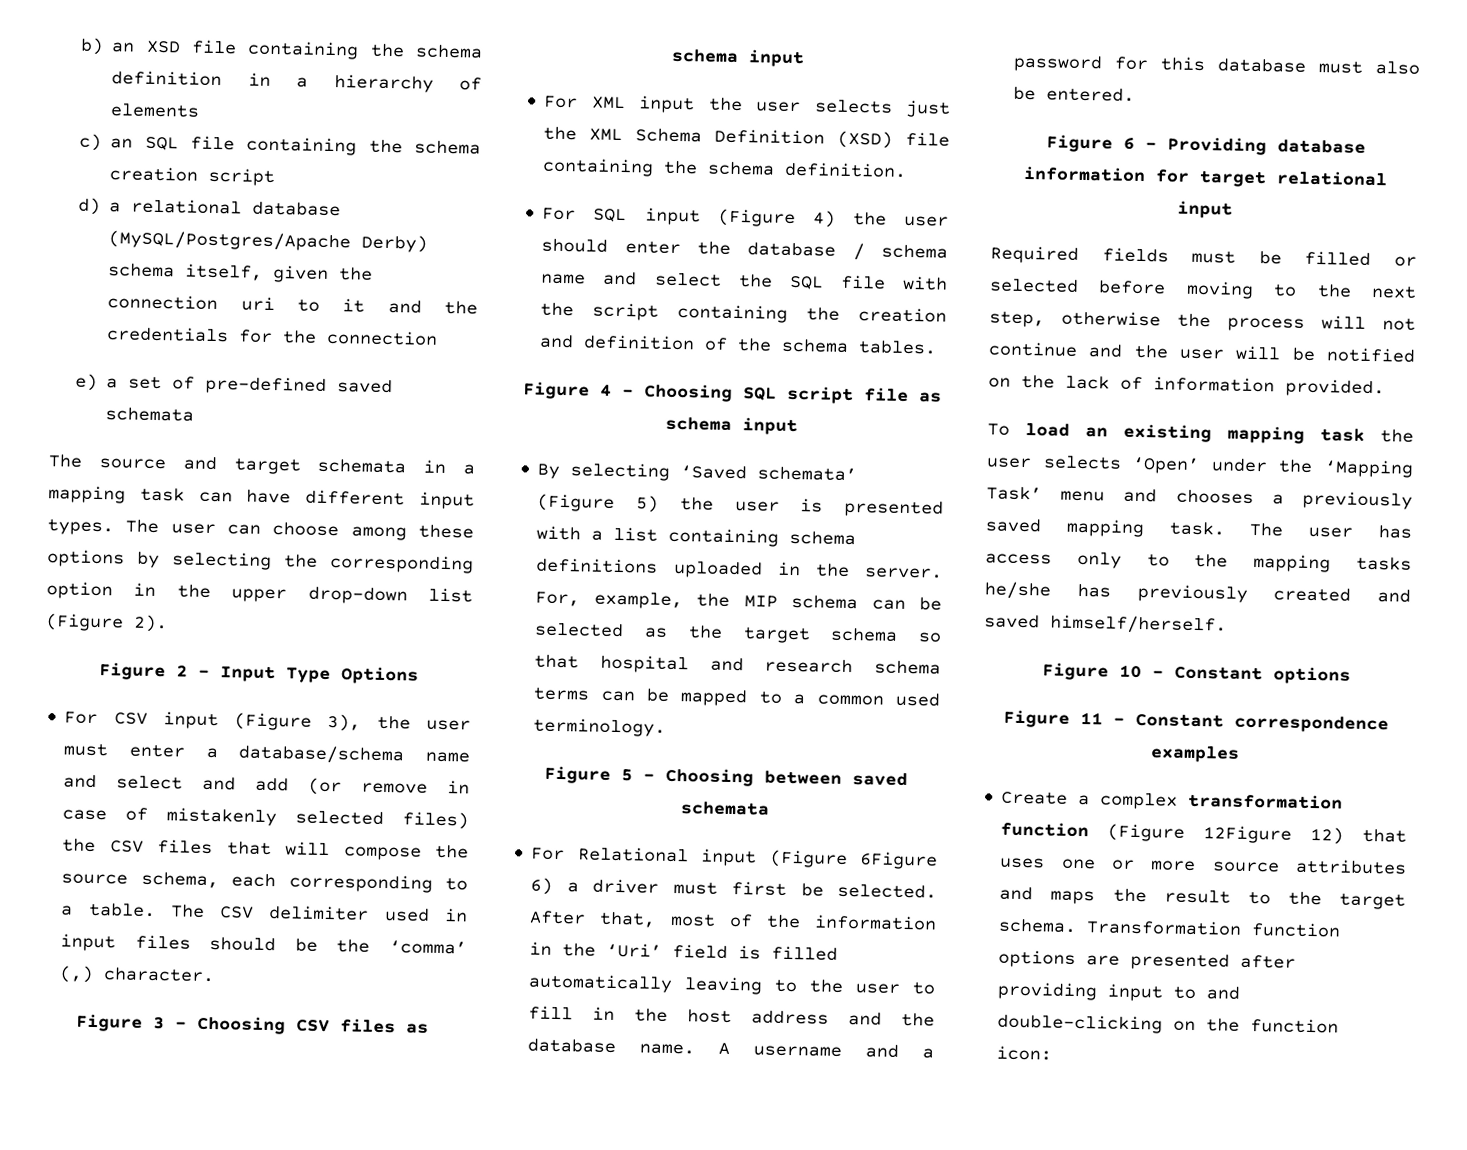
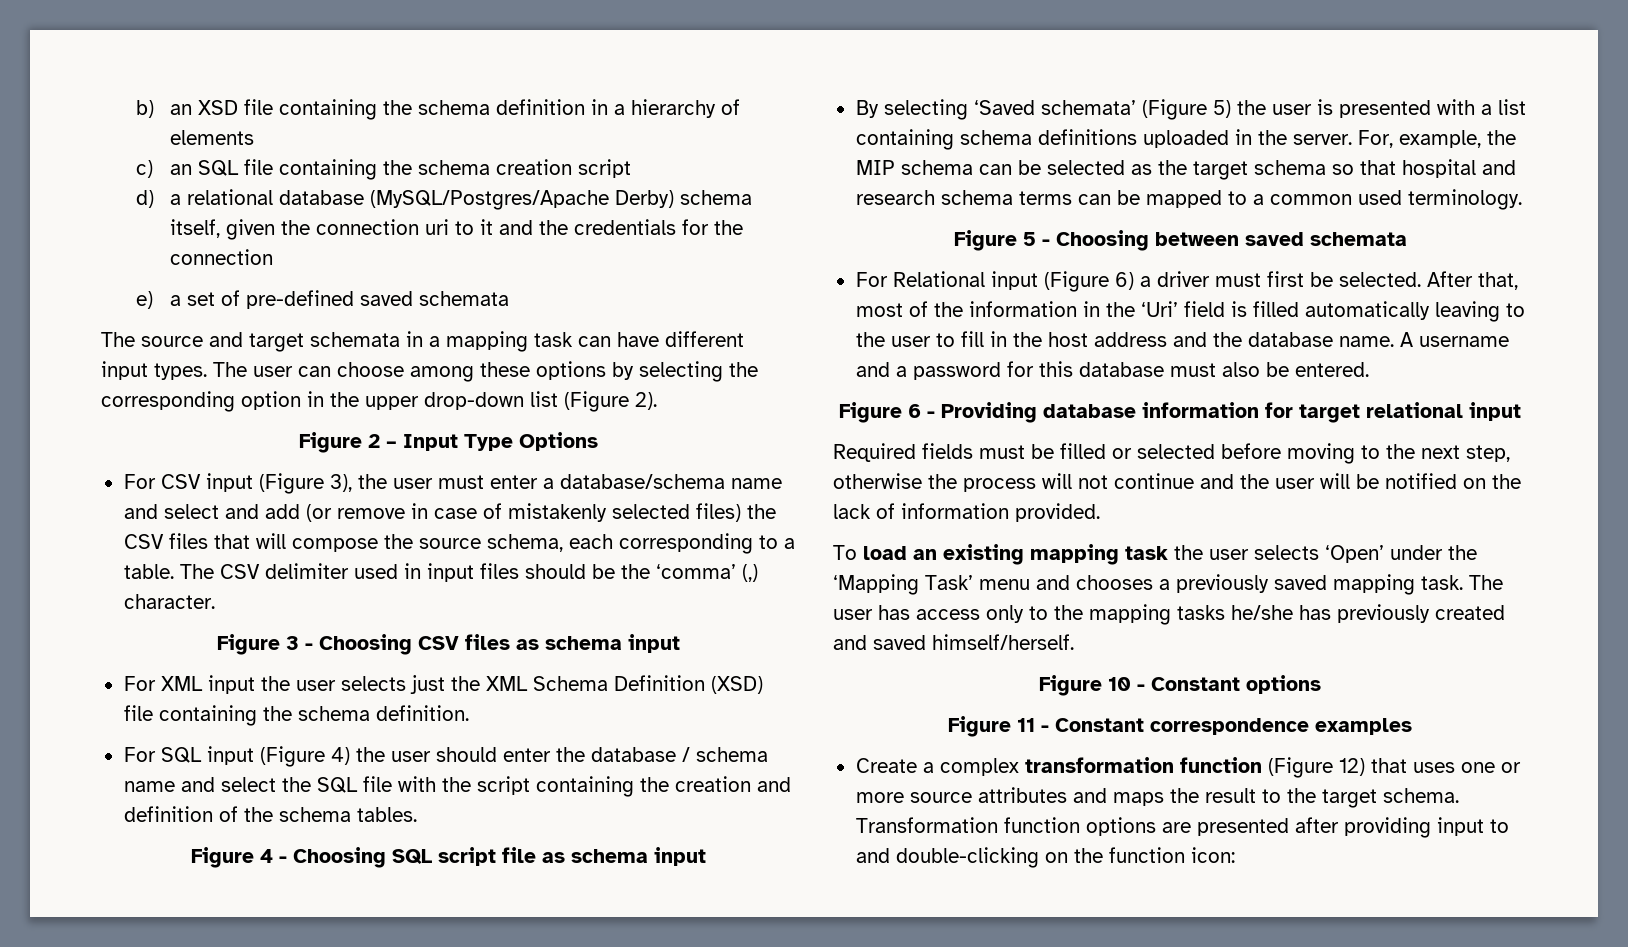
- For Relational input (Figure 6Figure 6) a driver must first be selected.
+ For Relational input (Figure 6) a driver must first be selected.
- Create a complex transformation function (Figure 12Figure 12) that uses one or more source attributes and maps the result to the target schema.
+ Create a complex transformation function (Figure 12) that uses one or more source attributes and maps the result to the target schema.

